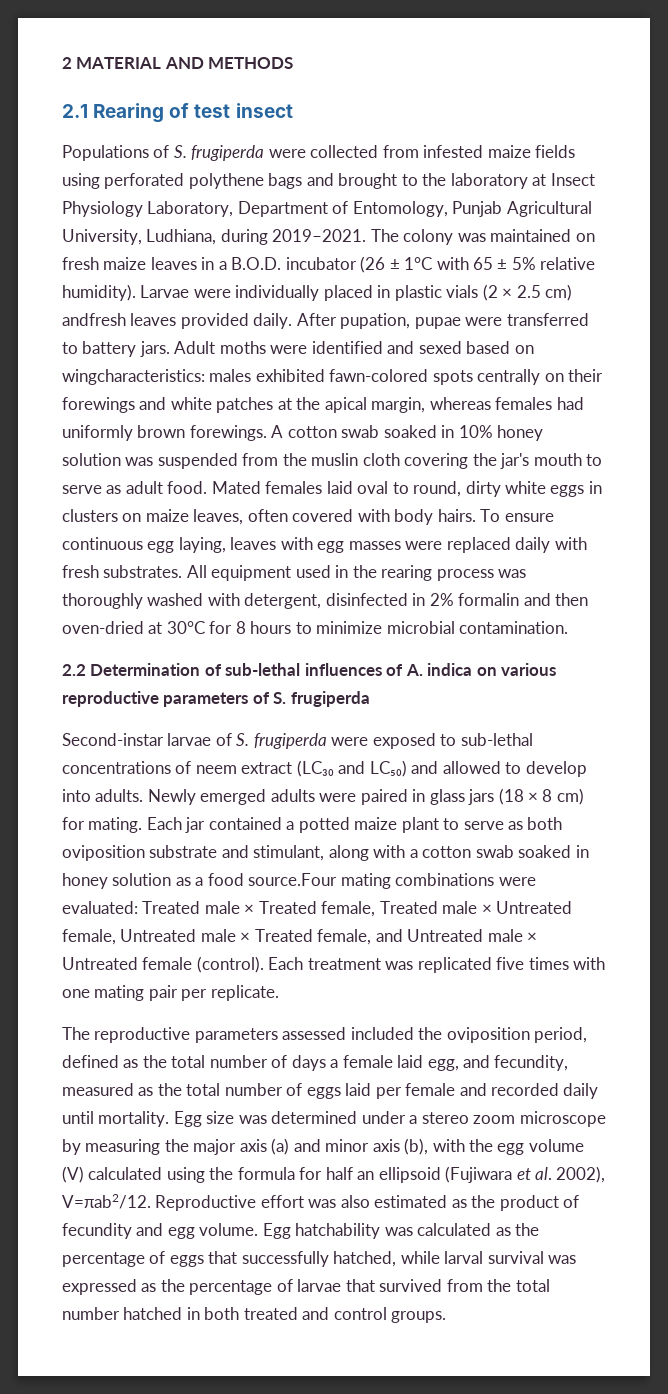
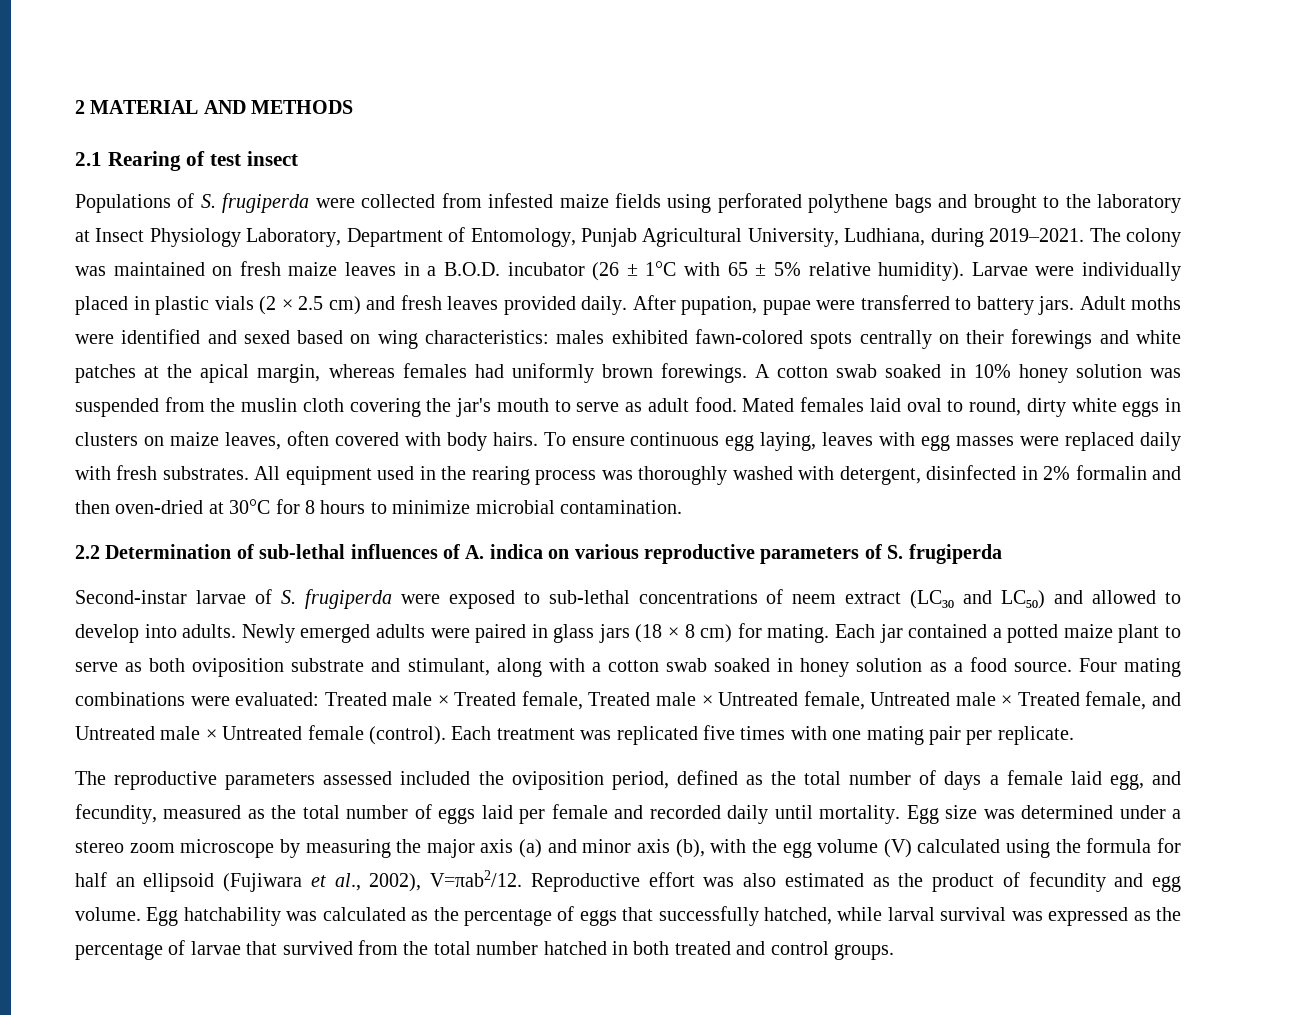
- Larvae were individually placed in plastic vials (2 × 2.5 cm) andfresh leaves provided daily.
+ Larvae were individually placed in plastic vials (2 × 2.5 cm) and fresh leaves provided daily.
- Adult moths were identified and sexed based on wingcharacteristics: males exhibited fawn-colored spots centrally on their forewings and white patches at the apical margin, whereas females had uniformly brown forewings.
+ Adult moths were identified and sexed based on wing characteristics: males exhibited fawn-colored spots centrally on their forewings and white patches at the apical margin, whereas females had uniformly brown forewings.
- Each jar contained a potted maize plant to serve as both oviposition substrate and stimulant, along with a cotton swab soaked in honey solution as a food source.Four mating combinations were evaluated: Treated male × Treated female, Treated male × Untreated female, Untreated male × Treated female, and Untreated male × Untreated female (control).
+ Each jar contained a potted maize plant to serve as both oviposition substrate and stimulant, along with a cotton swab soaked in honey solution as a food source. Four mating combinations were evaluated: Treated male × Treated female, Treated male × Untreated female, Untreated male × Treated female, and Untreated male × Untreated female (control).
- Egg size was determined under a stereo zoom microscope by measuring the major axis (a) and minor axis (b), with the egg volume (V) calculated using the formula for half an ellipsoid (Fujiwara et al. 2002), V=πab2/12.
+ Egg size was determined under a stereo zoom microscope by measuring the major axis (a) and minor axis (b), with the egg volume (V) calculated using the formula for half an ellipsoid (Fujiwara et al., 2002), V=πab2/12.

